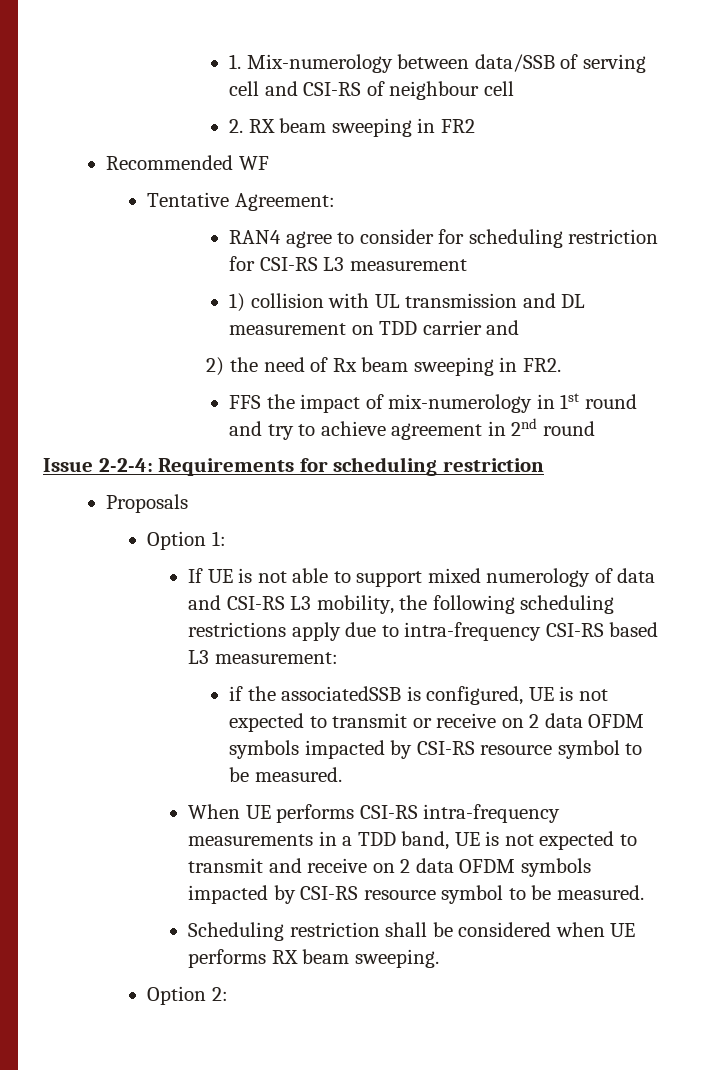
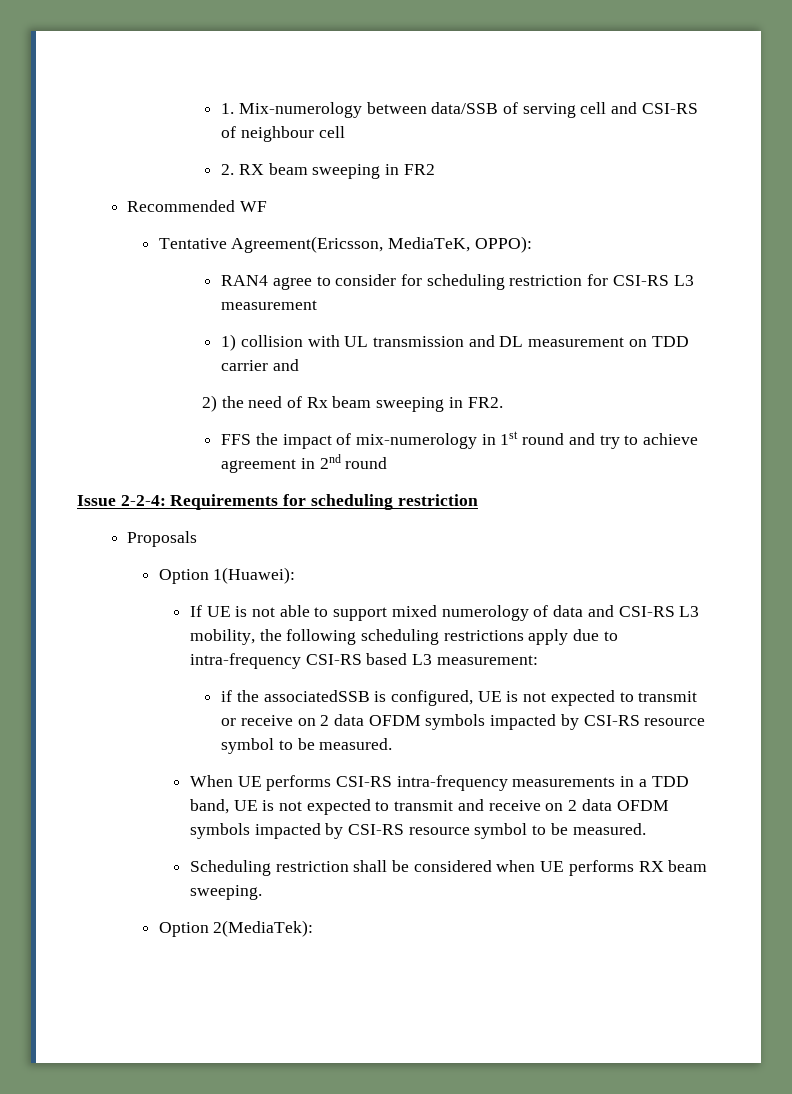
- Tentative Agreement:
+ Tentative Agreement(Ericsson, MediaTeK, OPPO):
- Option 1:
+ Option 1(Huawei):
- Option 2:
+ Option 2(MediaTek):

